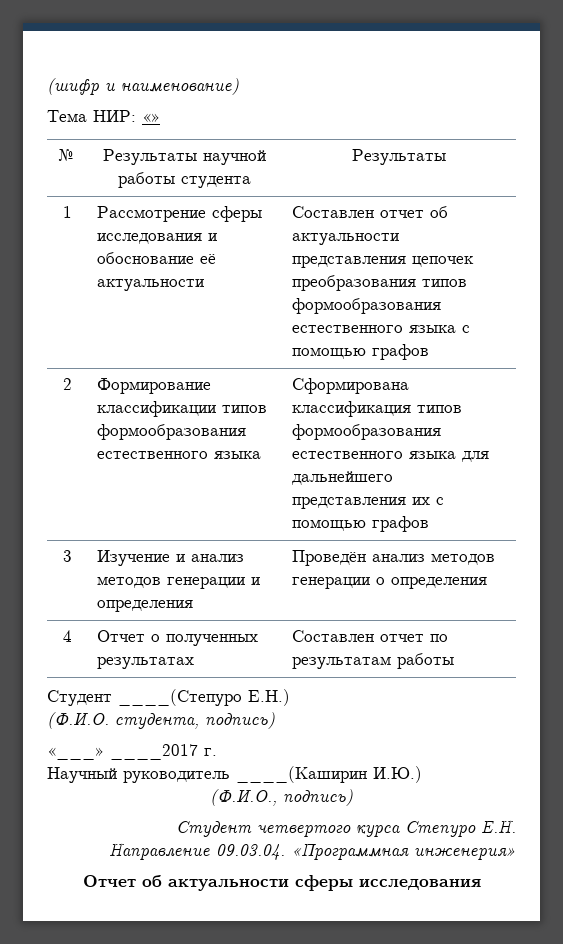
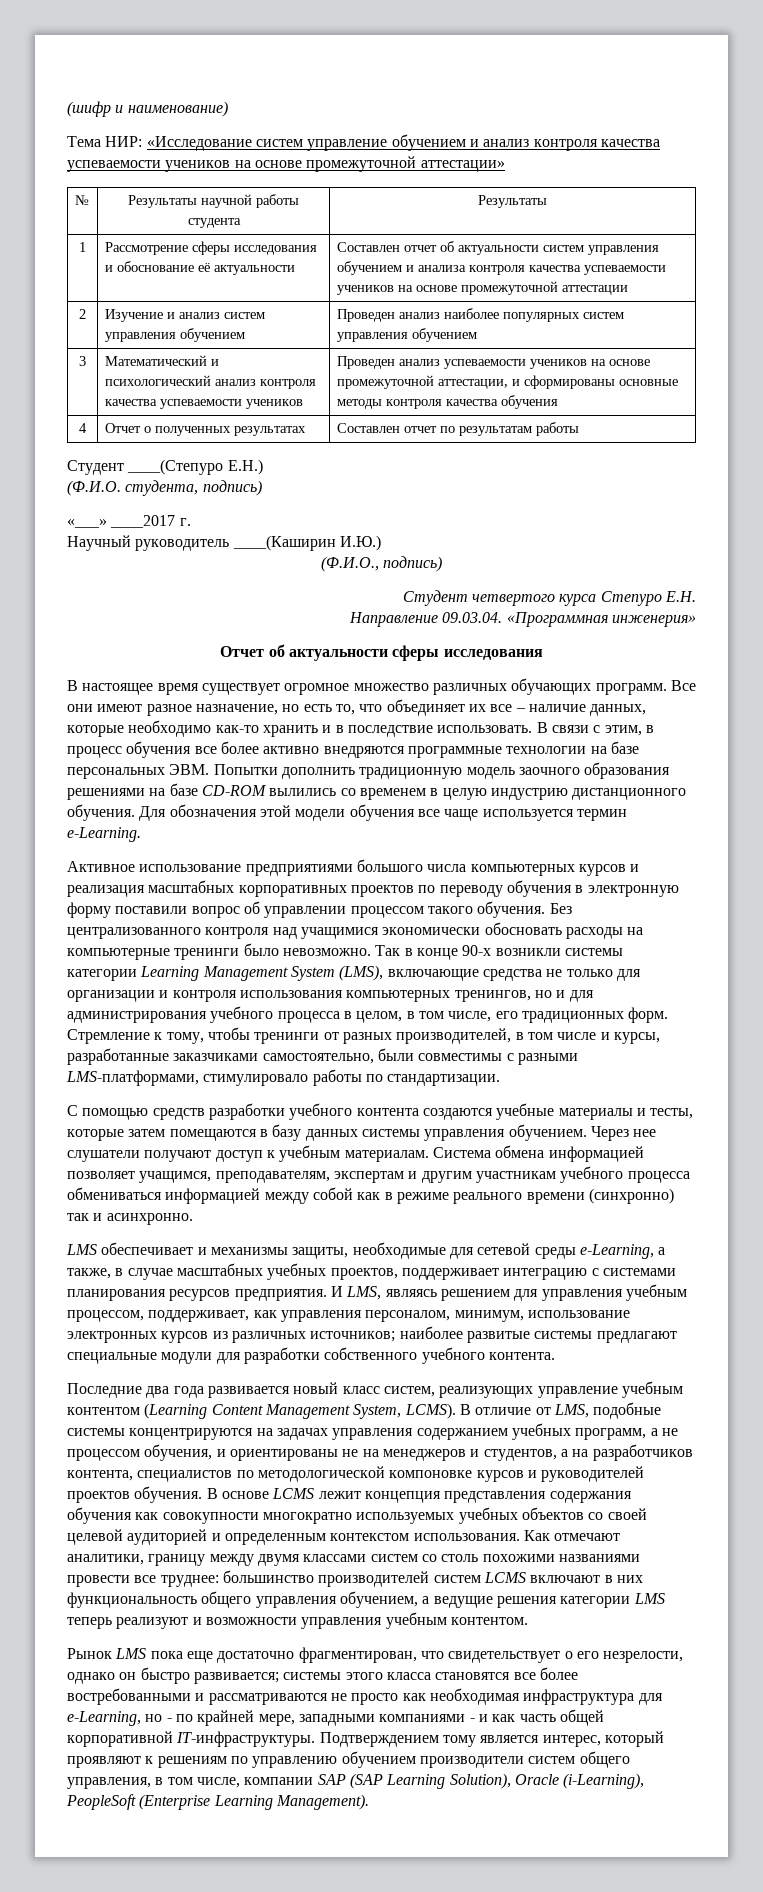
- Тема НИР: «»
+ Тема НИР: «Исследование систем управление обучением и анализ контроля качества успеваемости учеников на основе промежуточной аттестации»
- 1 | Рассмотрение сферы исследования и обоснование её актуальности | Составлен отчет об актуальности представления цепочек преобразования типов формообразования естественного языка с помощью графов
- 2 | Формирование классификации типов формообразования естественного языка | Сформирована классификация типов формообразования естественного языка для дальнейшего представления их с помощью графов
- 3 | Изучение и анализ методов генерации и определения | Проведён анализ методов генерации о определения
+ 1 | Рассмотрение сферы исследования и обоснование её актуальности | Составлен отчет об актуальности систем управления обучением и анализа контроля качества успеваемости учеников на основе промежуточной аттестации
+ 2 | Изучение и анализ систем управления обучением | Проведен анализ наиболее популярных систем управления обучением
+ 3 | Математический и психологический анализ контроля качества успеваемости учеников | Проведен анализ успеваемости учеников на основе промежуточной аттестации, и сформированы основные методы контроля качества обучения
+ В настоящее время существует огромное множество различных обучающих программ. Все они имеют разное назначение, но есть то, что объединяет их все – наличие данных, которые необходимо как-то хранить и в последствие использовать. В связи с этим, в процесс обучения все более активно внедряются программные технологии на базе персональных ЭВМ. Попытки дополнить традиционную модель заочного образования решениями на базе CD-ROM вылились со временем в целую индустрию дистанционного обучения. Для обозначения этой модели обучения все чаще используется термин e-Learning.
+ Активное использование предприятиями большого числа компьютерных курсов и реализация масштабных корпоративных проектов по переводу обучения в электронную форму поставили вопрос об управлении процессом такого обучения. Без централизованного контроля над учащимися экономически обосновать расходы на компьютерные тренинги было невозможно. Так в конце 90-х возникли системы категории Learning Management System (LMS), включающие средства не только для организации и контроля использования компьютерных тренингов, но и для администрирования учебного процесса в целом, в том числе, его традиционных форм. Стремление к тому, чтобы тренинги от разных производителей, в том числе и курсы, разработанные заказчиками самостоятельно, были совместимы с разными LMS-платформами, стимулировало работы по стандартизации.
+ С помощью средств разработки учебного контента создаются учебные материалы и тесты, которые затем помещаются в базу данных системы управления обучением. Через нее слушатели получают доступ к учебным материалам. Система обмена информацией позволяет учащимся, преподавателям, экспертам и другим участникам учебного процесса обмениваться информацией между собой как в режиме реального времени (синхронно) так и асинхронно.
+ LMS обеспечивает и механизмы защиты, необходимые для сетевой среды e-Learning, а также, в случае масштабных учебных проектов, поддерживает интеграцию с системами планирования ресурсов предприятия. И LMS, являясь решением для управления учебным процессом, поддерживает, как управления персоналом, минимум, использование электронных курсов из различных источников; наиболее развитые системы предлагают специальные модули для разработки собственного учебного контента.
+ Последние два года развивается новый класс систем, реализующих управление учебным контентом (Learning Content Management System, LCMS). В отличие от LMS, подобные системы концентрируются на задачах управления содержанием учебных программ, а не процессом обучения, и ориентированы не на менеджеров и студентов, а на разработчиков контента, специалистов по методологической компоновке курсов и руководителей проектов обучения. В основе LCMS лежит концепция представления содержания обучения как совокупности многократно используемых учебных объектов со своей целевой аудиторией и определенным контекстом использования. Как отмечают аналитики, границу между двумя классами систем со столь похожими названиями провести все труднее: большинство производителей систем LCMS включают в них функциональность общего управления обучением, а ведущие решения категории LMS теперь реализуют и возможности управления учебным контентом.
+ Рынок LMS пока еще достаточно фрагментирован, что свидетельствует о его незрелости, однако он быстро развивается; системы этого класса становятся все более востребованными и рассматриваются не просто как необходимая инфраструктура для e-Learning, но - по крайней мере, западными компаниями - и как часть общей корпоративной IT-инфраструктуры. Подтверждением тому является интерес, который проявляют к решениям по управлению обучением производители систем общего управления, в том числе, компании SAP (SAP Learning Solution), Oracle (i-Learning), PeopleSoft (Enterprise Learning Management).

